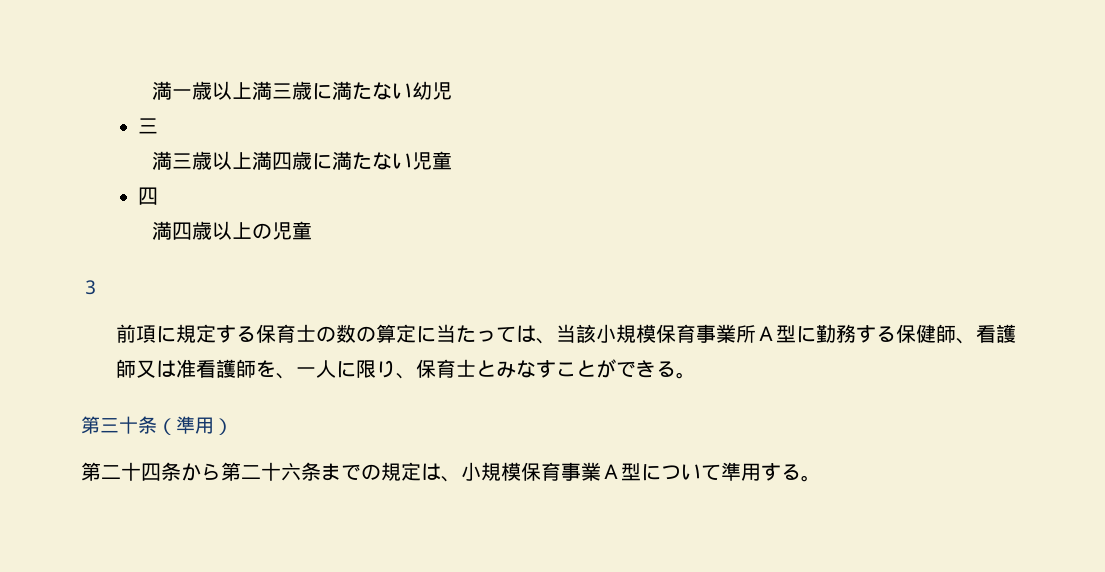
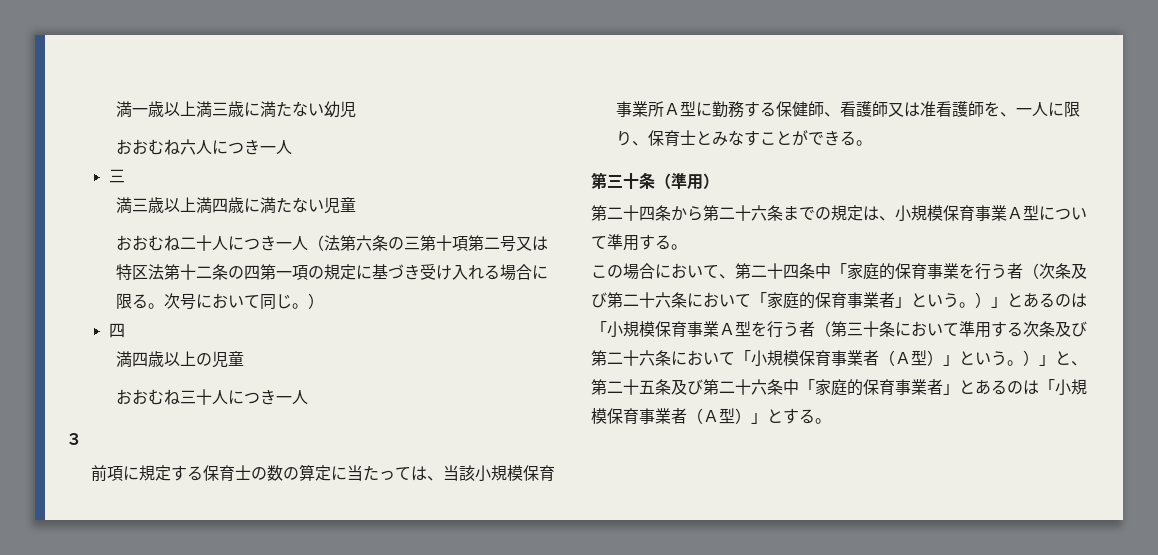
+ おおむね六人につき一人
+ おおむね二十人につき一人（法第六条の三第十項第二号又は特区法第十二条の四第一項の規定に基づき受け入れる場合に限る。次号において同じ。）
+ おおむね三十人につき一人
+ この場合において、第二十四条中「家庭的保育事業を行う者（次条及び第二十六条において「家庭的保育事業者」という。）」とあるのは「小規模保育事業Ａ型を行う者（第三十条において準用する次条及び第二十六条において「小規模保育事業者（Ａ型）」という。）」と、第二十五条及び第二十六条中「家庭的保育事業者」とあるのは「小規模保育事業者（Ａ型）」とする。

